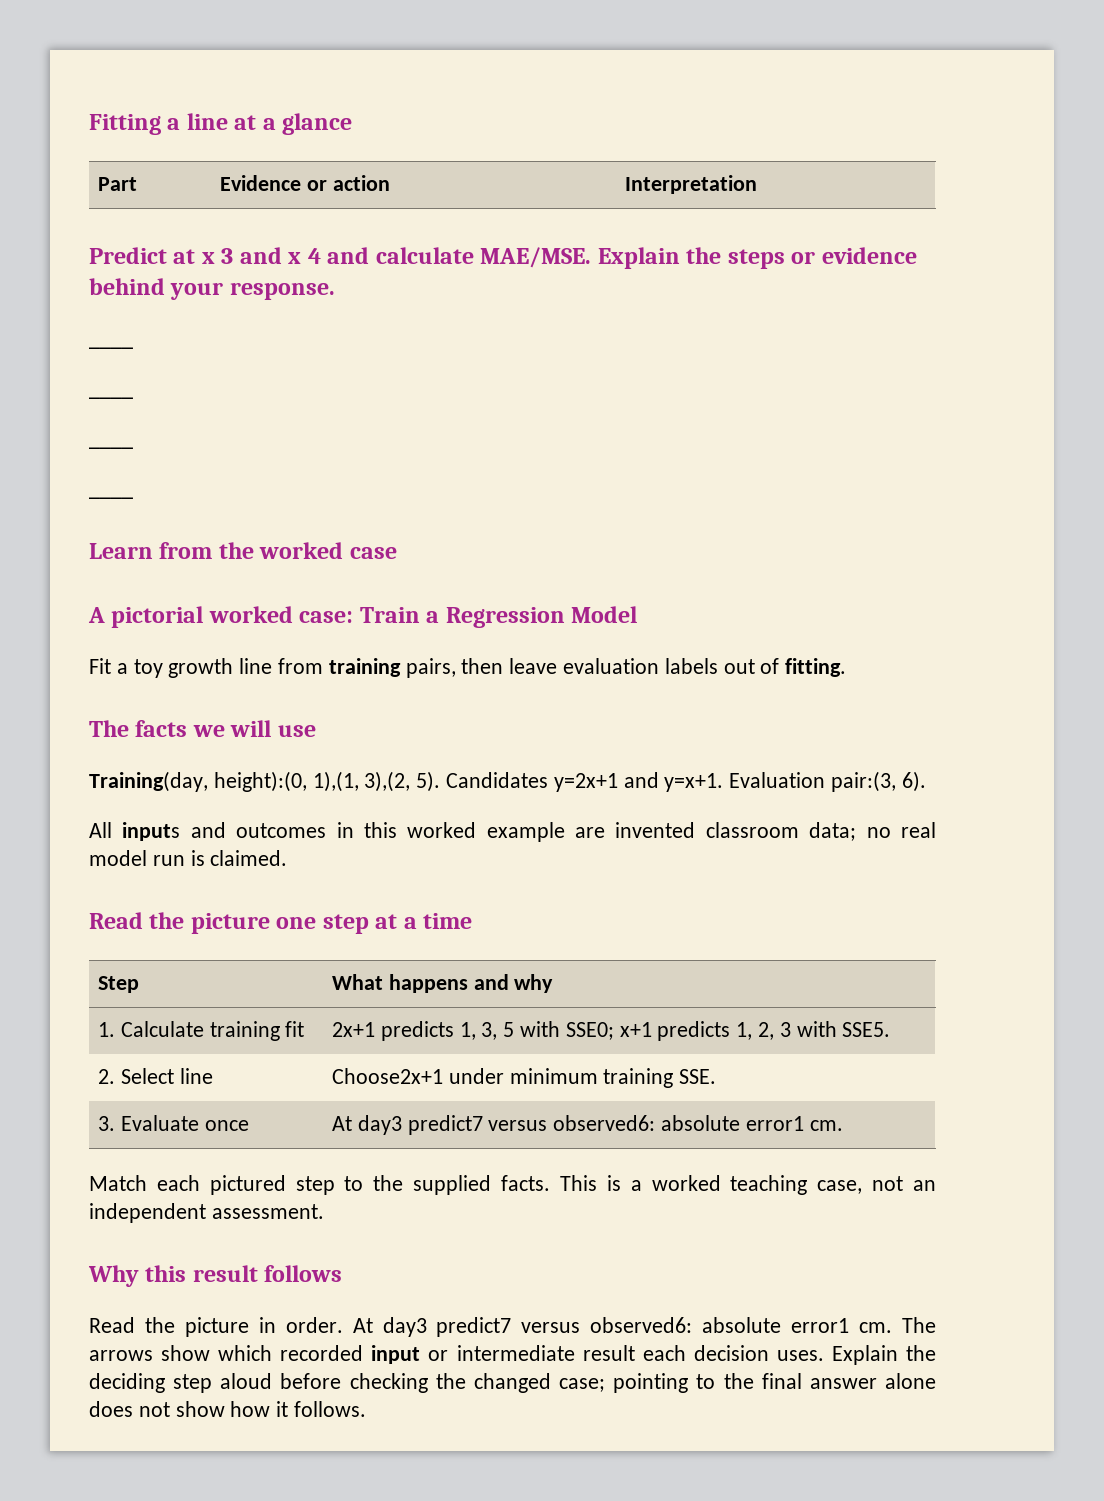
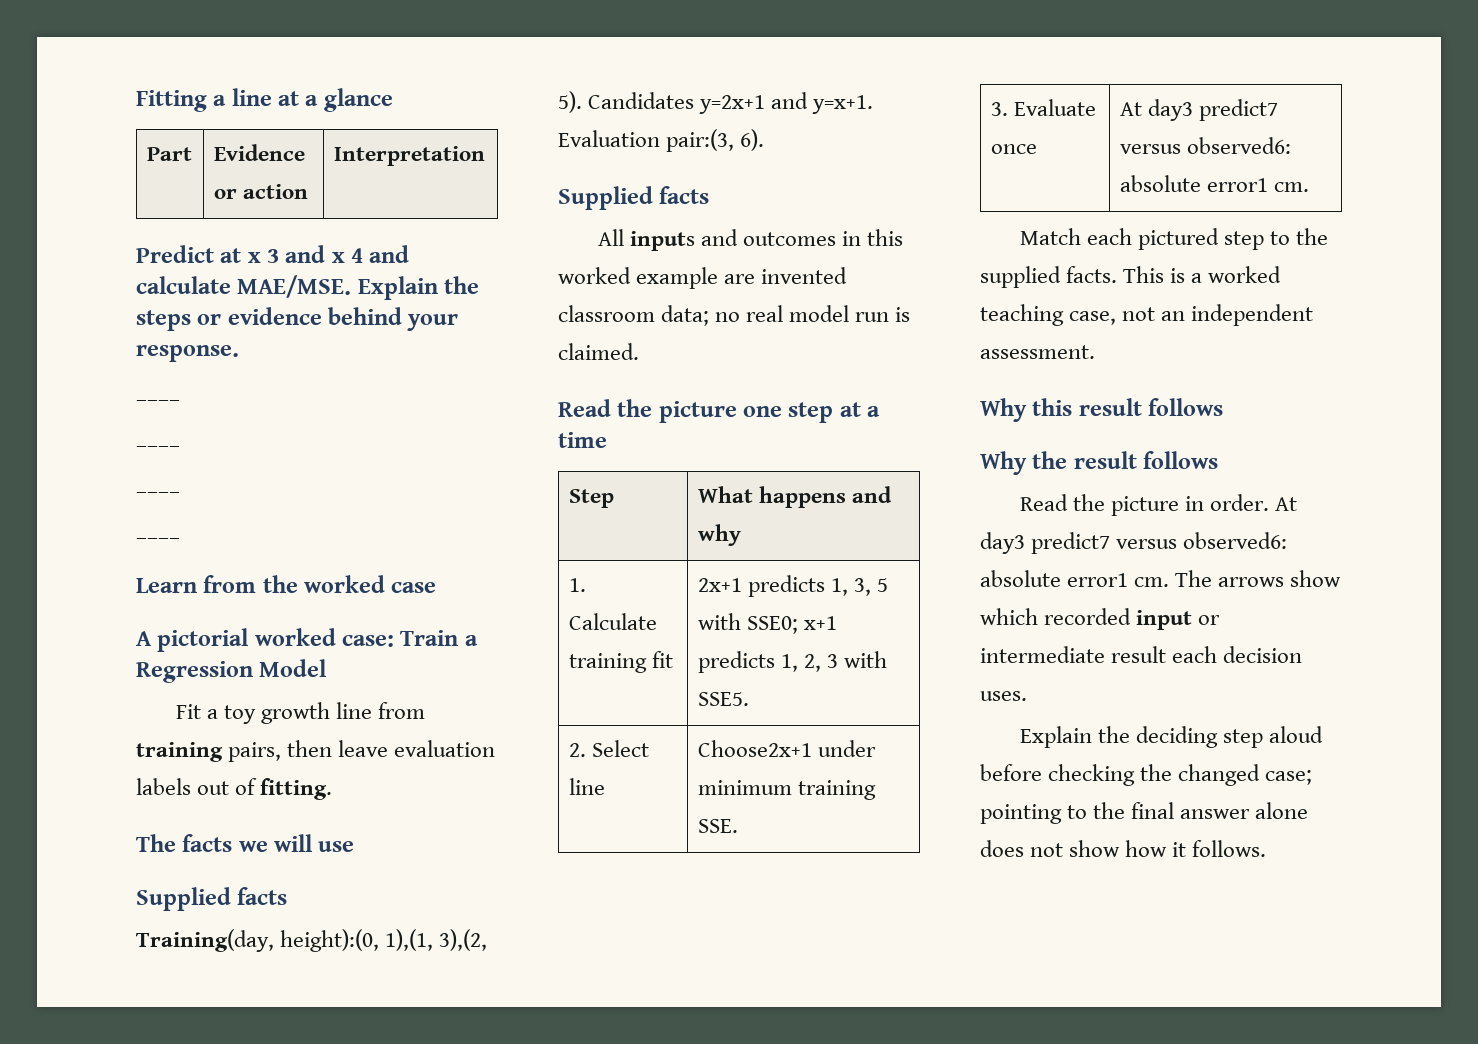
  The facts we will use
+ Supplied facts
  Evaluation pair:(3, 6).
+ Supplied facts
+ Why the result follows
- The arrows show which recorded input or intermediate result each decision uses. Explain the deciding step aloud before checking the changed case; pointing to the final answer alone does not show how it follows.
+ The arrows show which recorded input or intermediate result each decision uses.
+ Explain the deciding step aloud before checking the changed case; pointing to the final answer alone does not show how it follows.

